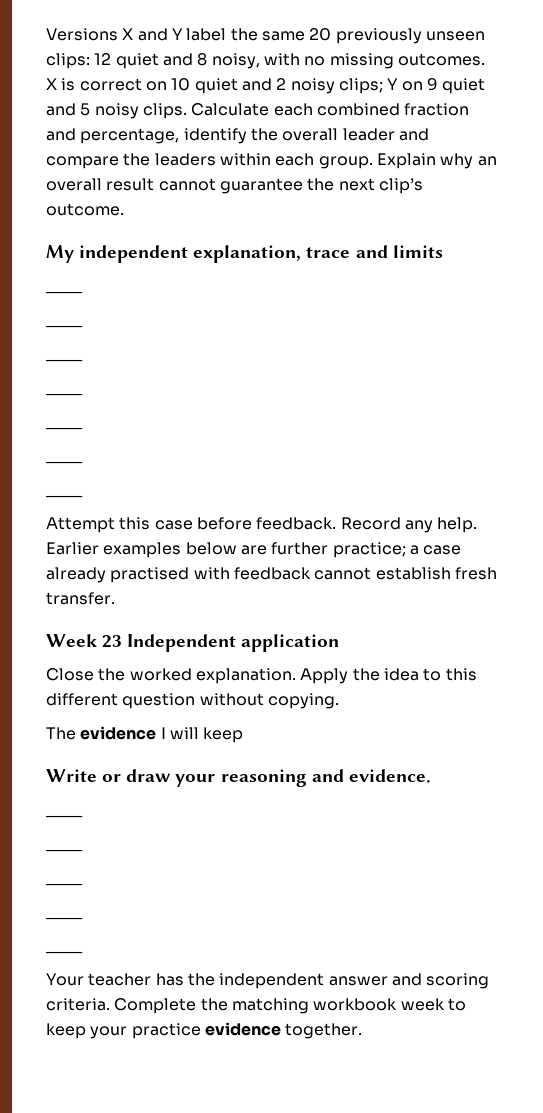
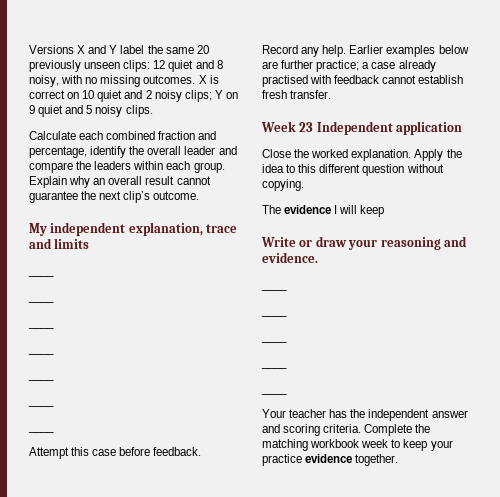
- X is correct on 10 quiet and 2 noisy clips; Y on 9 quiet and 5 noisy clips. Calculate each combined fraction and percentage, identify the overall leader and compare the leaders within each group.
+ X is correct on 10 quiet and 2 noisy clips; Y on 9 quiet and 5 noisy clips.
+ Calculate each combined fraction and percentage, identify the overall leader and compare the leaders within each group.

